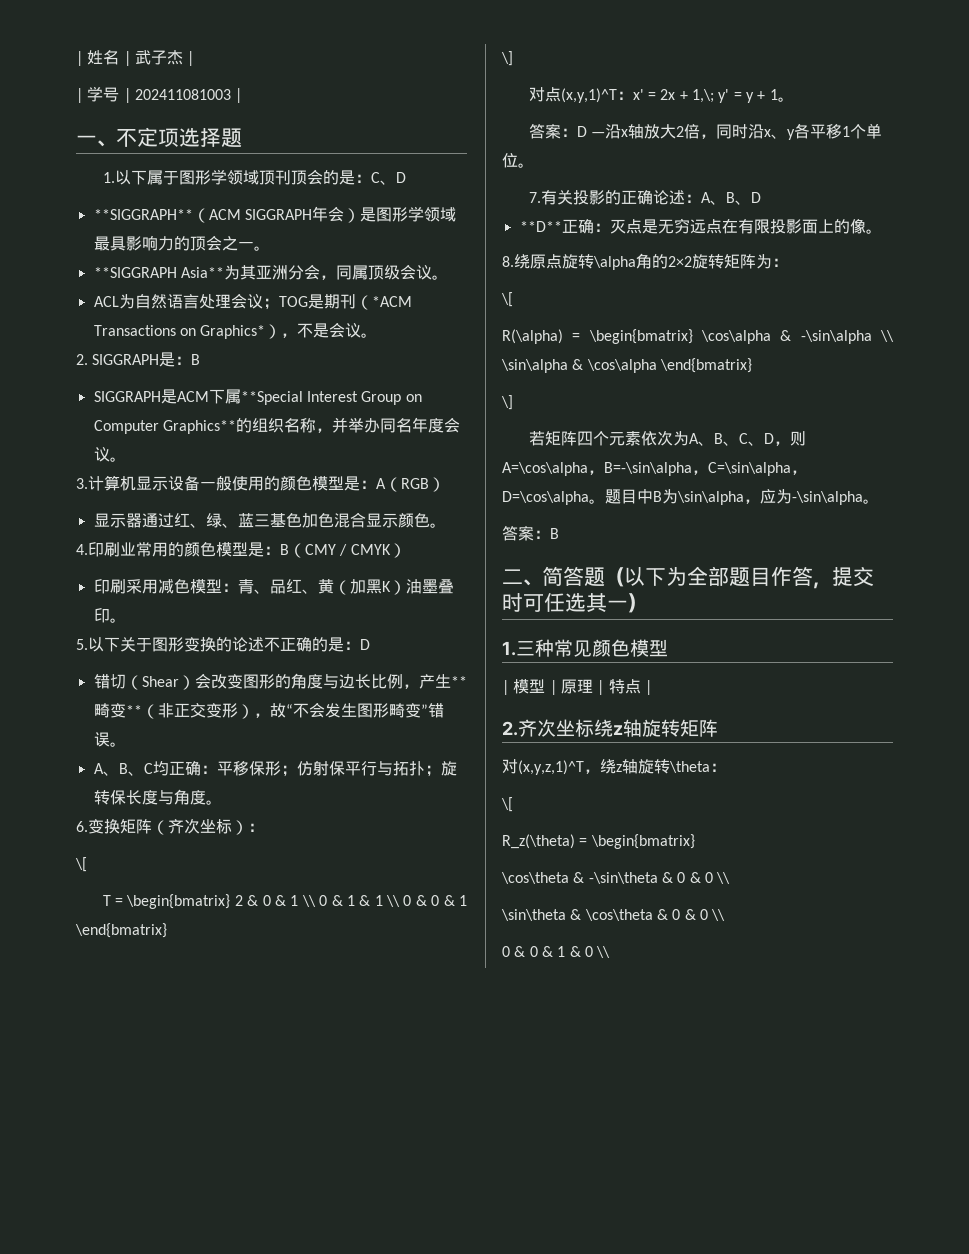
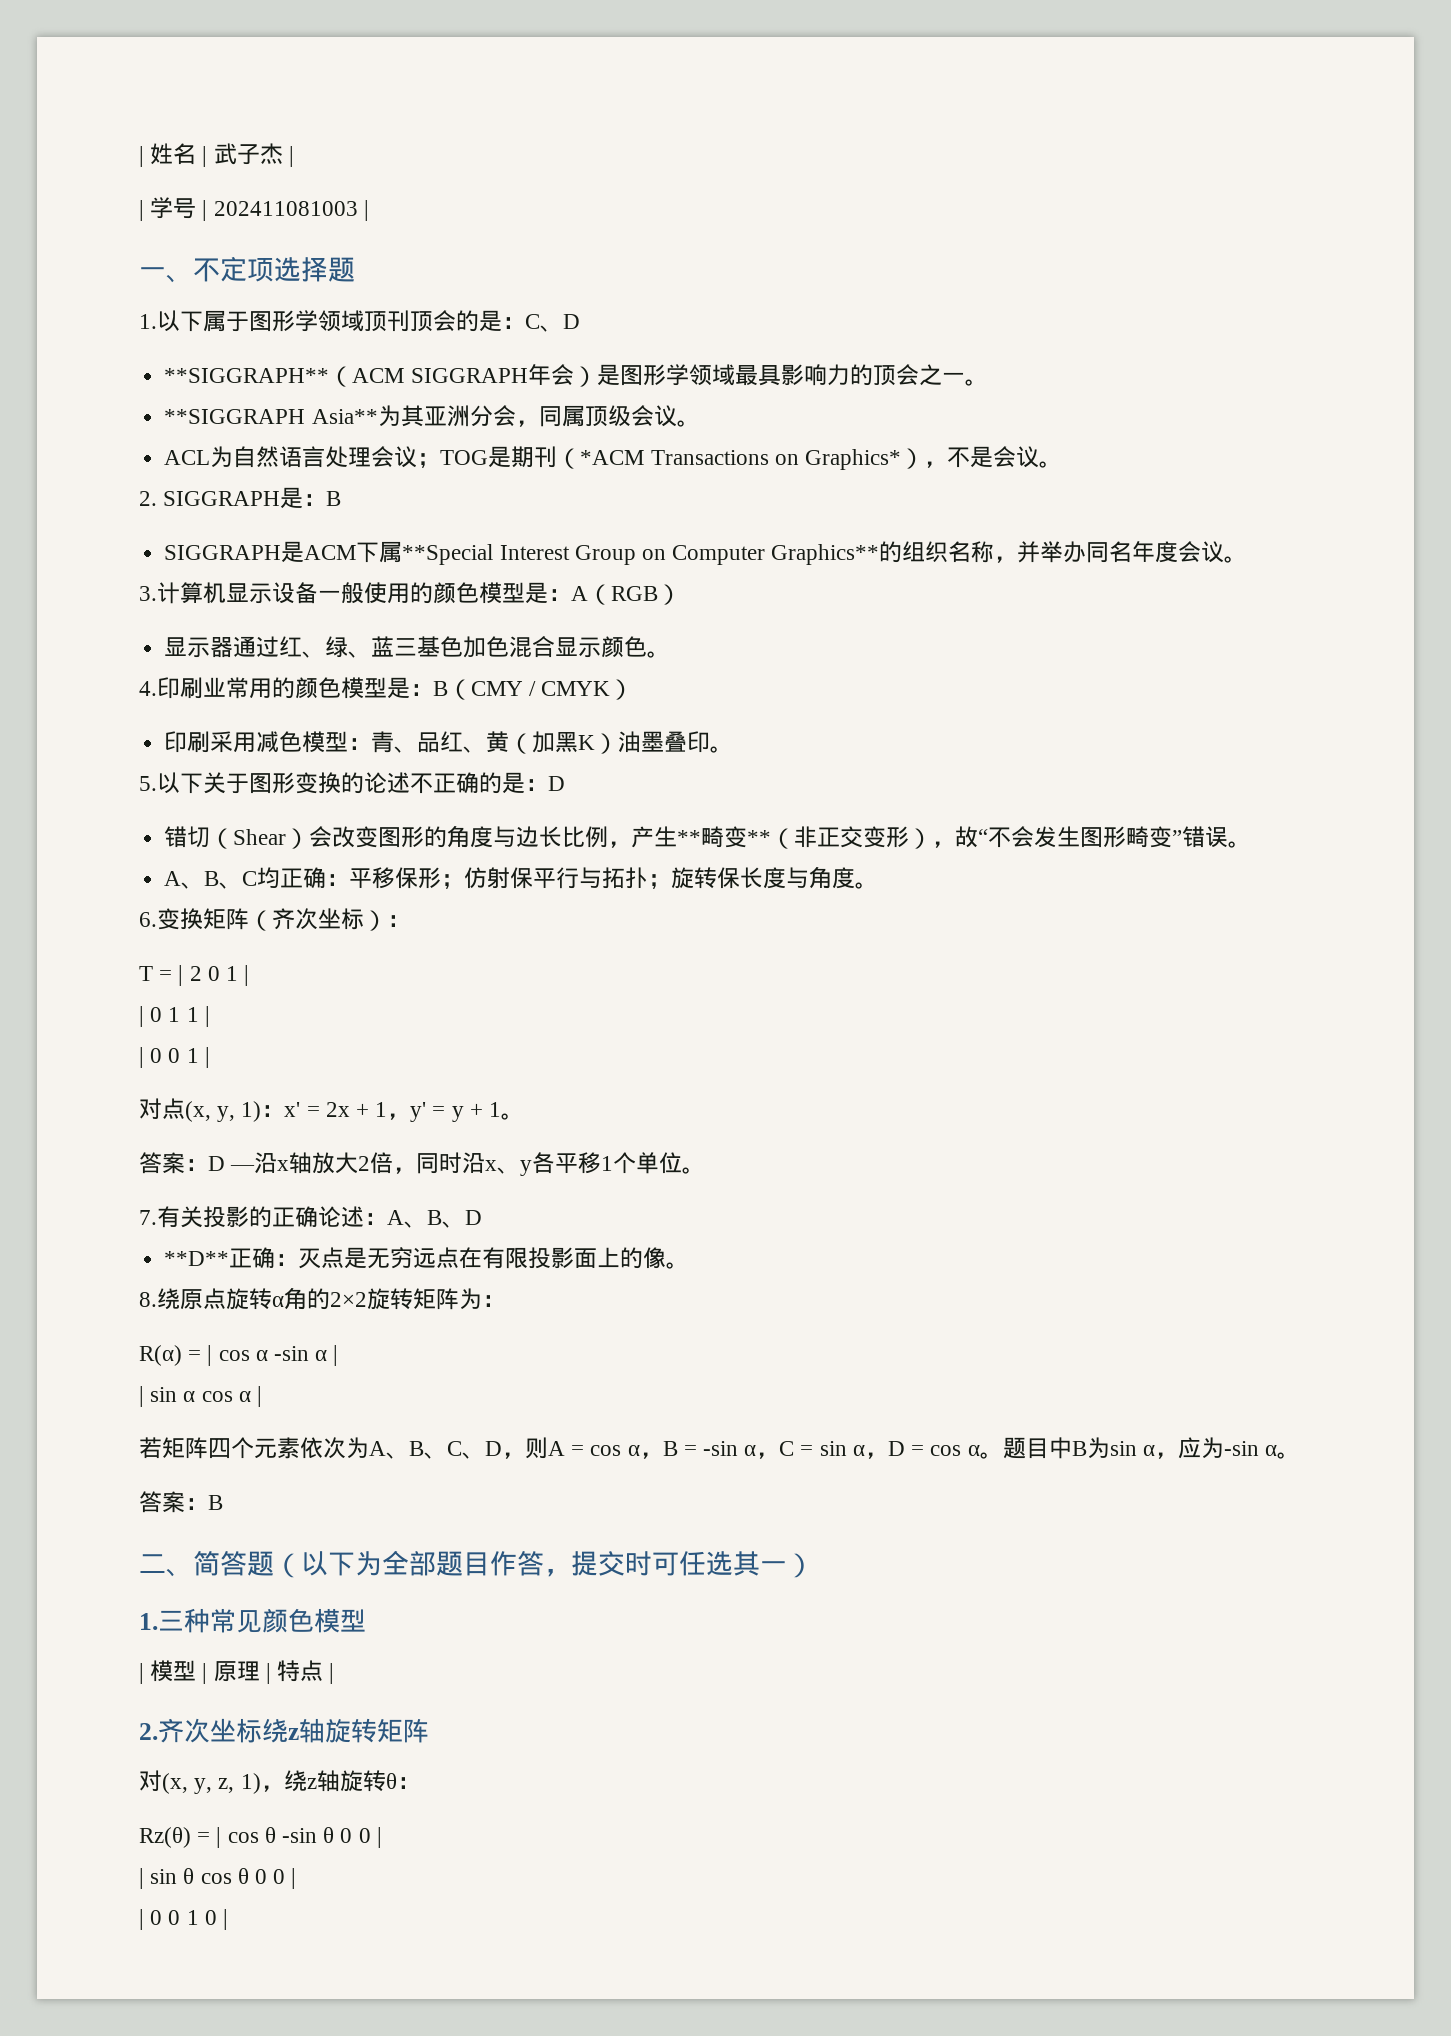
  6.变换矩阵（齐次坐标）：
- \[
- T = \begin{bmatrix} 2 & 0 & 1 \\ 0 & 1 & 1 \\ 0 & 0 & 1 \end{bmatrix}
- \]
- 对点(x,y,1)^T：x' = 2x + 1,\; y' = y + 1。
+ T = | 2 0 1 |
+ | 0 1 1 |
+ | 0 0 1 |
+ 对点(x, y, 1)：x' = 2x + 1，y' = y + 1。
- 8.绕原点旋转\alpha角的2×2旋转矩阵为：
- \[
- R(\alpha) = \begin{bmatrix} \cos\alpha & -\sin\alpha \\ \sin\alpha & \cos\alpha \end{bmatrix}
- \]
+ 8.绕原点旋转α角的2×2旋转矩阵为：
+ R(α) = | cos α -sin α |
+ | sin α cos α |
- 若矩阵四个元素依次为A、B、C、D，则A=\cos\alpha，B=-\sin\alpha，C=\sin\alpha，D=\cos\alpha。题目中B为\sin\alpha，应为-\sin\alpha。
+ 若矩阵四个元素依次为A、B、C、D，则A = cos α，B = -sin α，C = sin α，D = cos α。题目中B为sin α，应为-sin α。
- 对(x,y,z,1)^T，绕z轴旋转\theta：
- \[
- R_z(\theta) = \begin{bmatrix}
- \cos\theta & -\sin\theta & 0 & 0 \\
- \sin\theta & \cos\theta & 0 & 0 \\
- 0 & 0 & 1 & 0 \\
+ 对(x, y, z, 1)，绕z轴旋转θ：
+ Rz(θ) = | cos θ -sin θ 0 0 |
+ | sin θ cos θ 0 0 |
+ | 0 0 1 0 |

